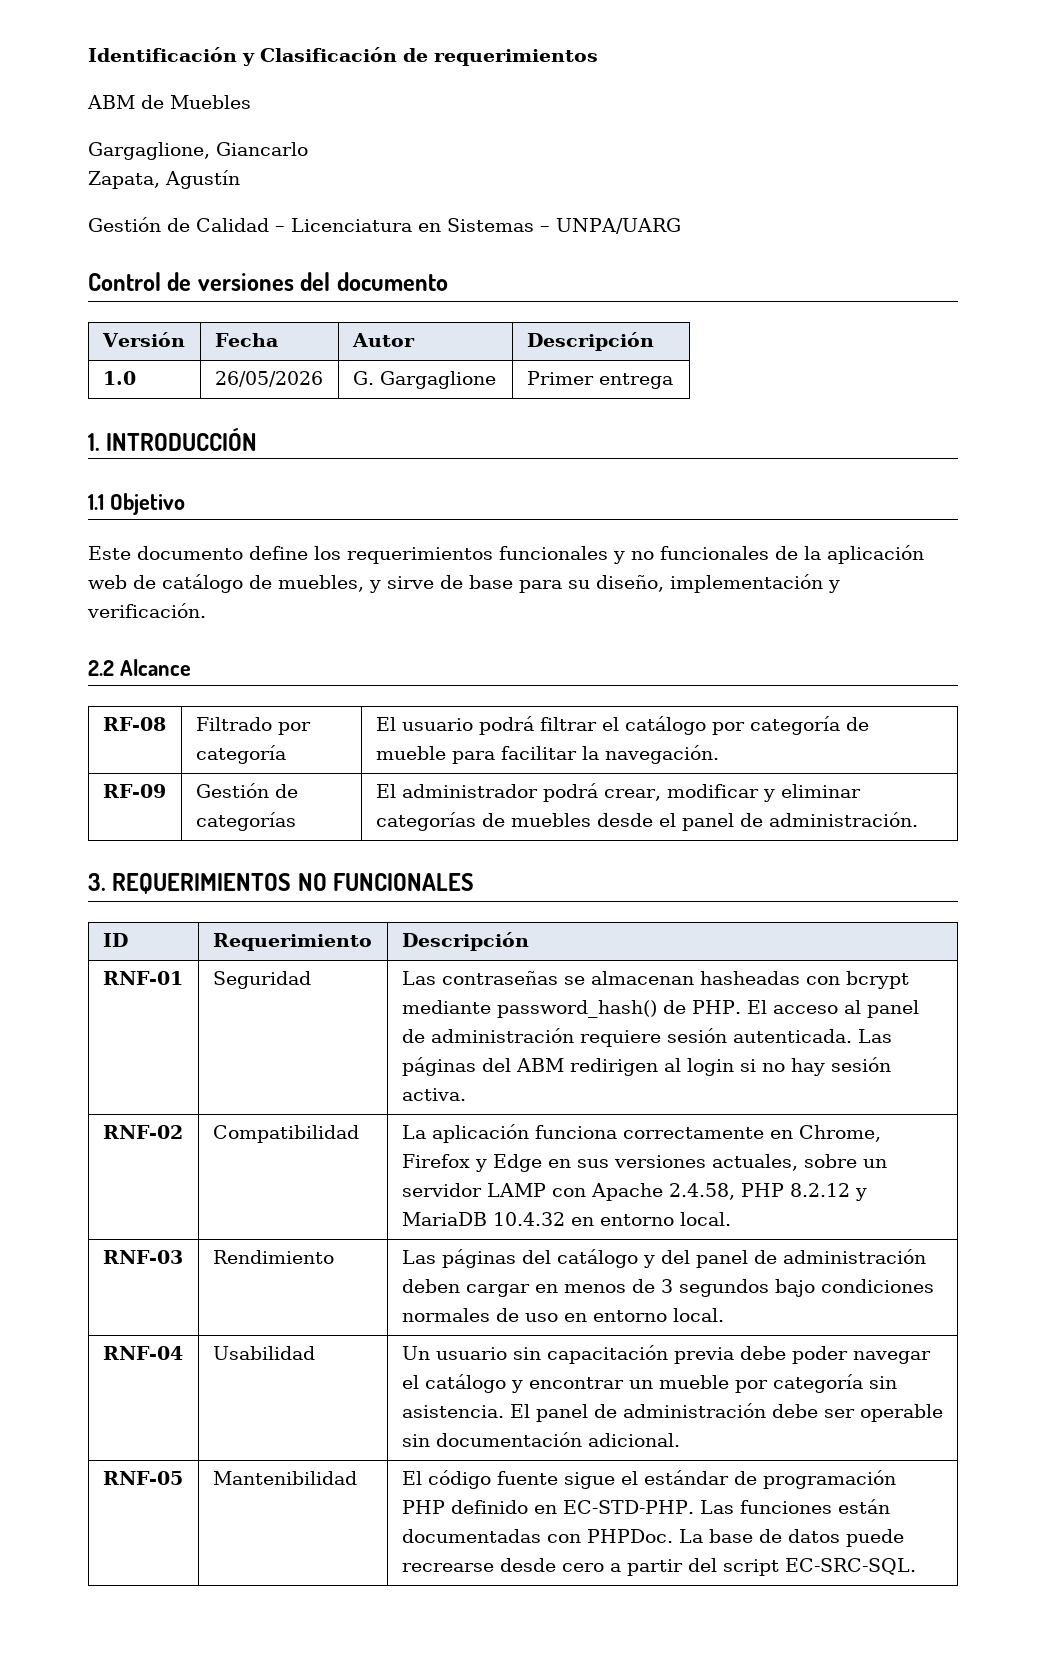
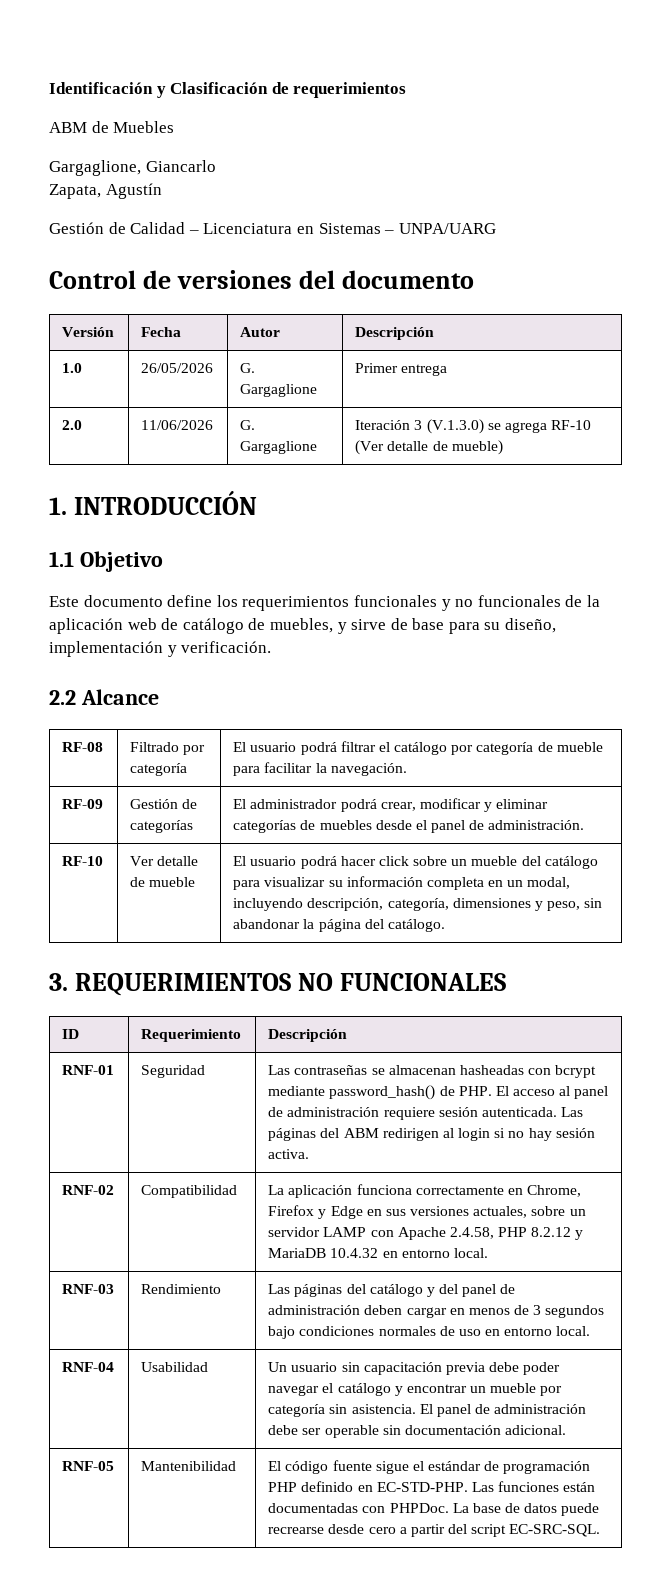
+ 2.0 | 11/06/2026 | G. Gargaglione | Iteración 3 (V.1.3.0) se agrega RF-10 (Ver detalle de mueble)
+ RF-10 | Ver detalle de mueble | El usuario podrá hacer click sobre un mueble del catálogo para visualizar su información completa en un modal, incluyendo descripción, categoría, dimensiones y peso, sin abandonar la página del catálogo.

